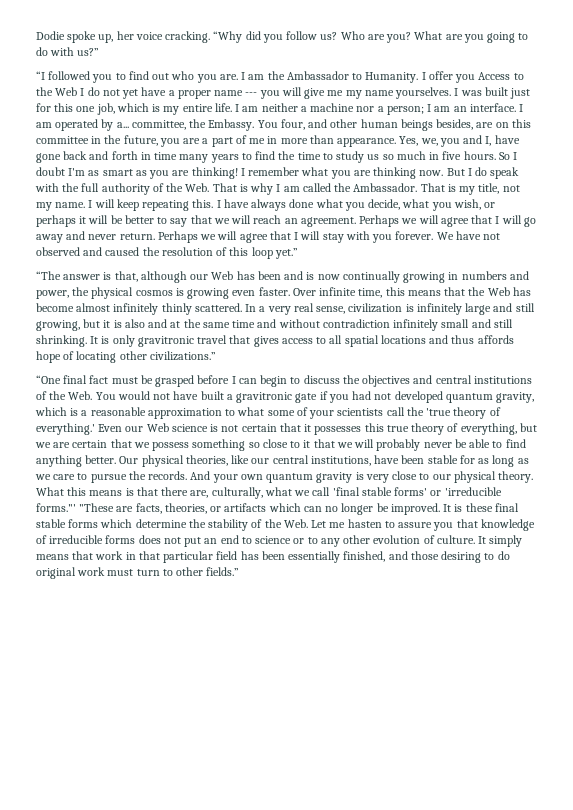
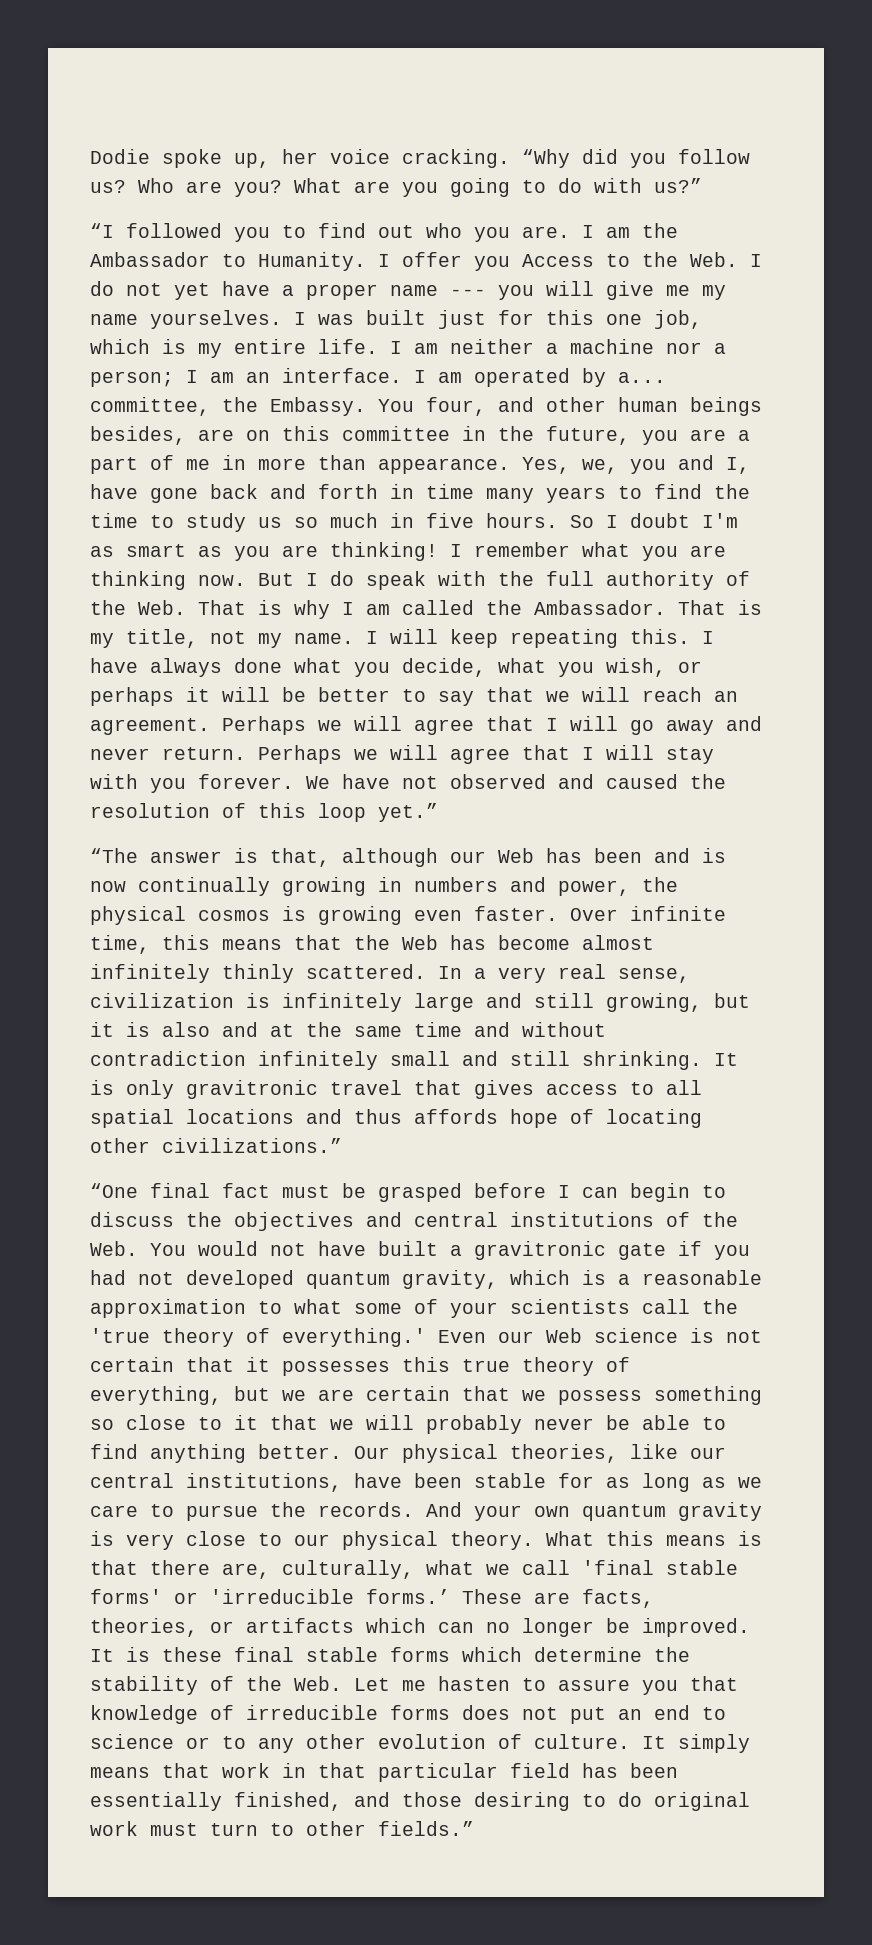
- I offer you Access to the Web I do not yet have a proper name --- you will give me my name yourselves.
+ I offer you Access to the Web. I do not yet have a proper name --- you will give me my name yourselves.
- What this means is that there are, culturally, what we call 'final stable forms' or 'irreducible forms."' "These are facts, theories, or artifacts which can no longer be improved.
+ What this means is that there are, culturally, what we call 'final stable forms' or 'irreducible forms.’ These are facts, theories, or artifacts which can no longer be improved.

